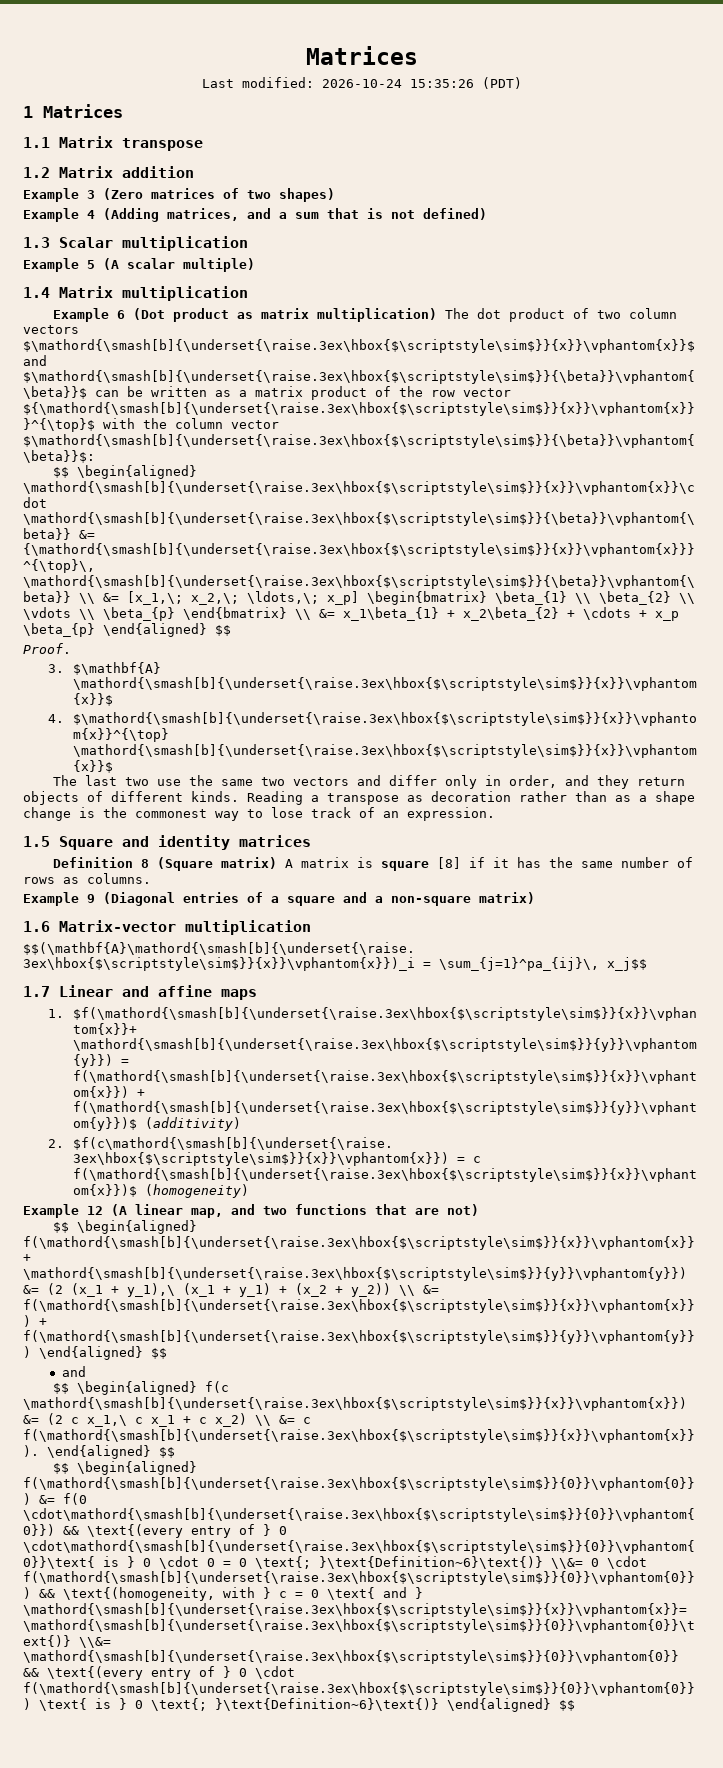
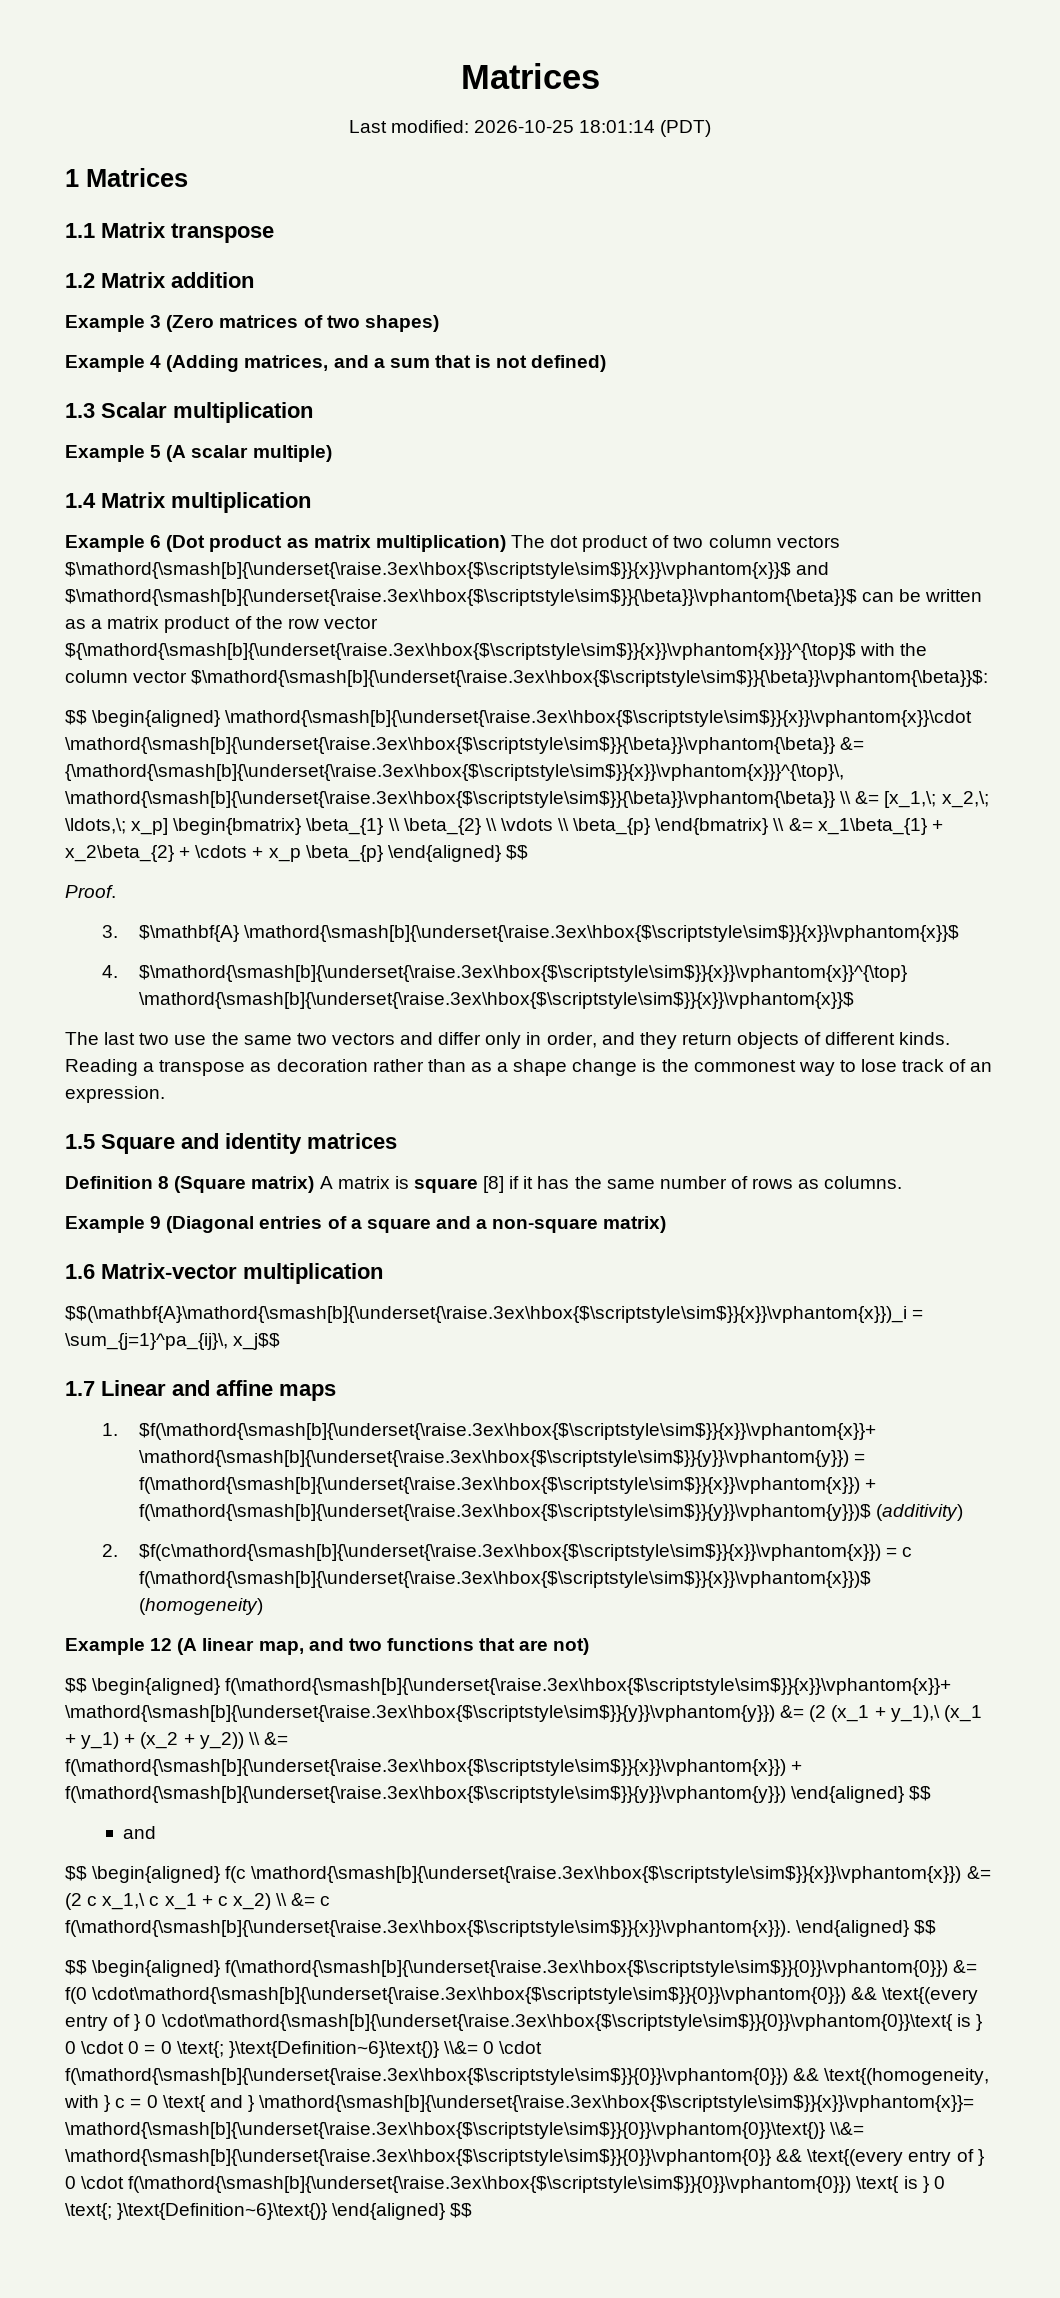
- Last modified: 2026-10-24 15:35:26 (PDT)
+ Last modified: 2026-10-25 18:01:14 (PDT)

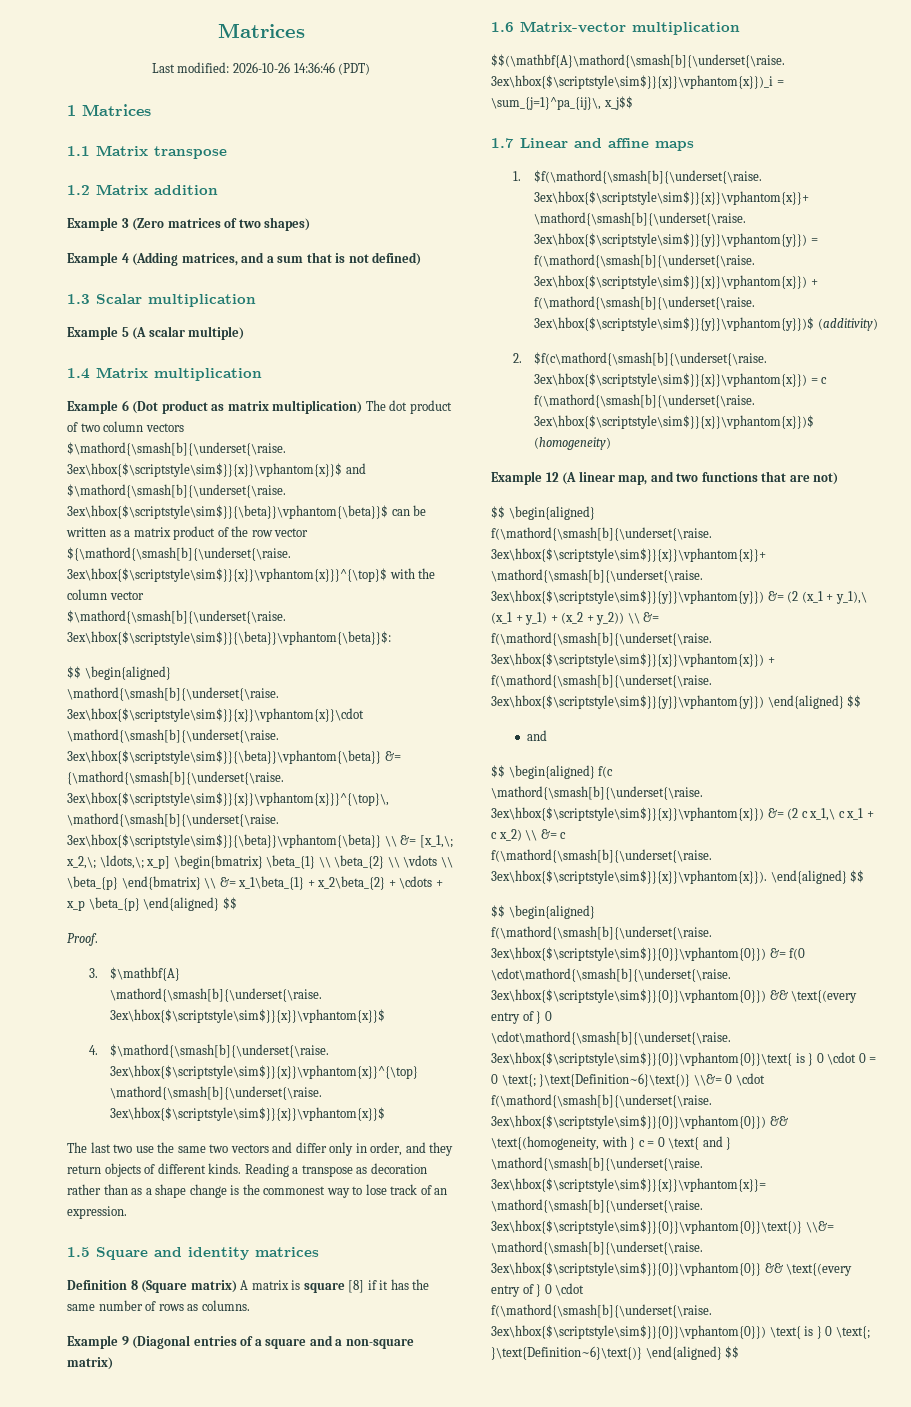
- Last modified: 2026-10-25 18:01:14 (PDT)
+ Last modified: 2026-10-26 14:36:46 (PDT)

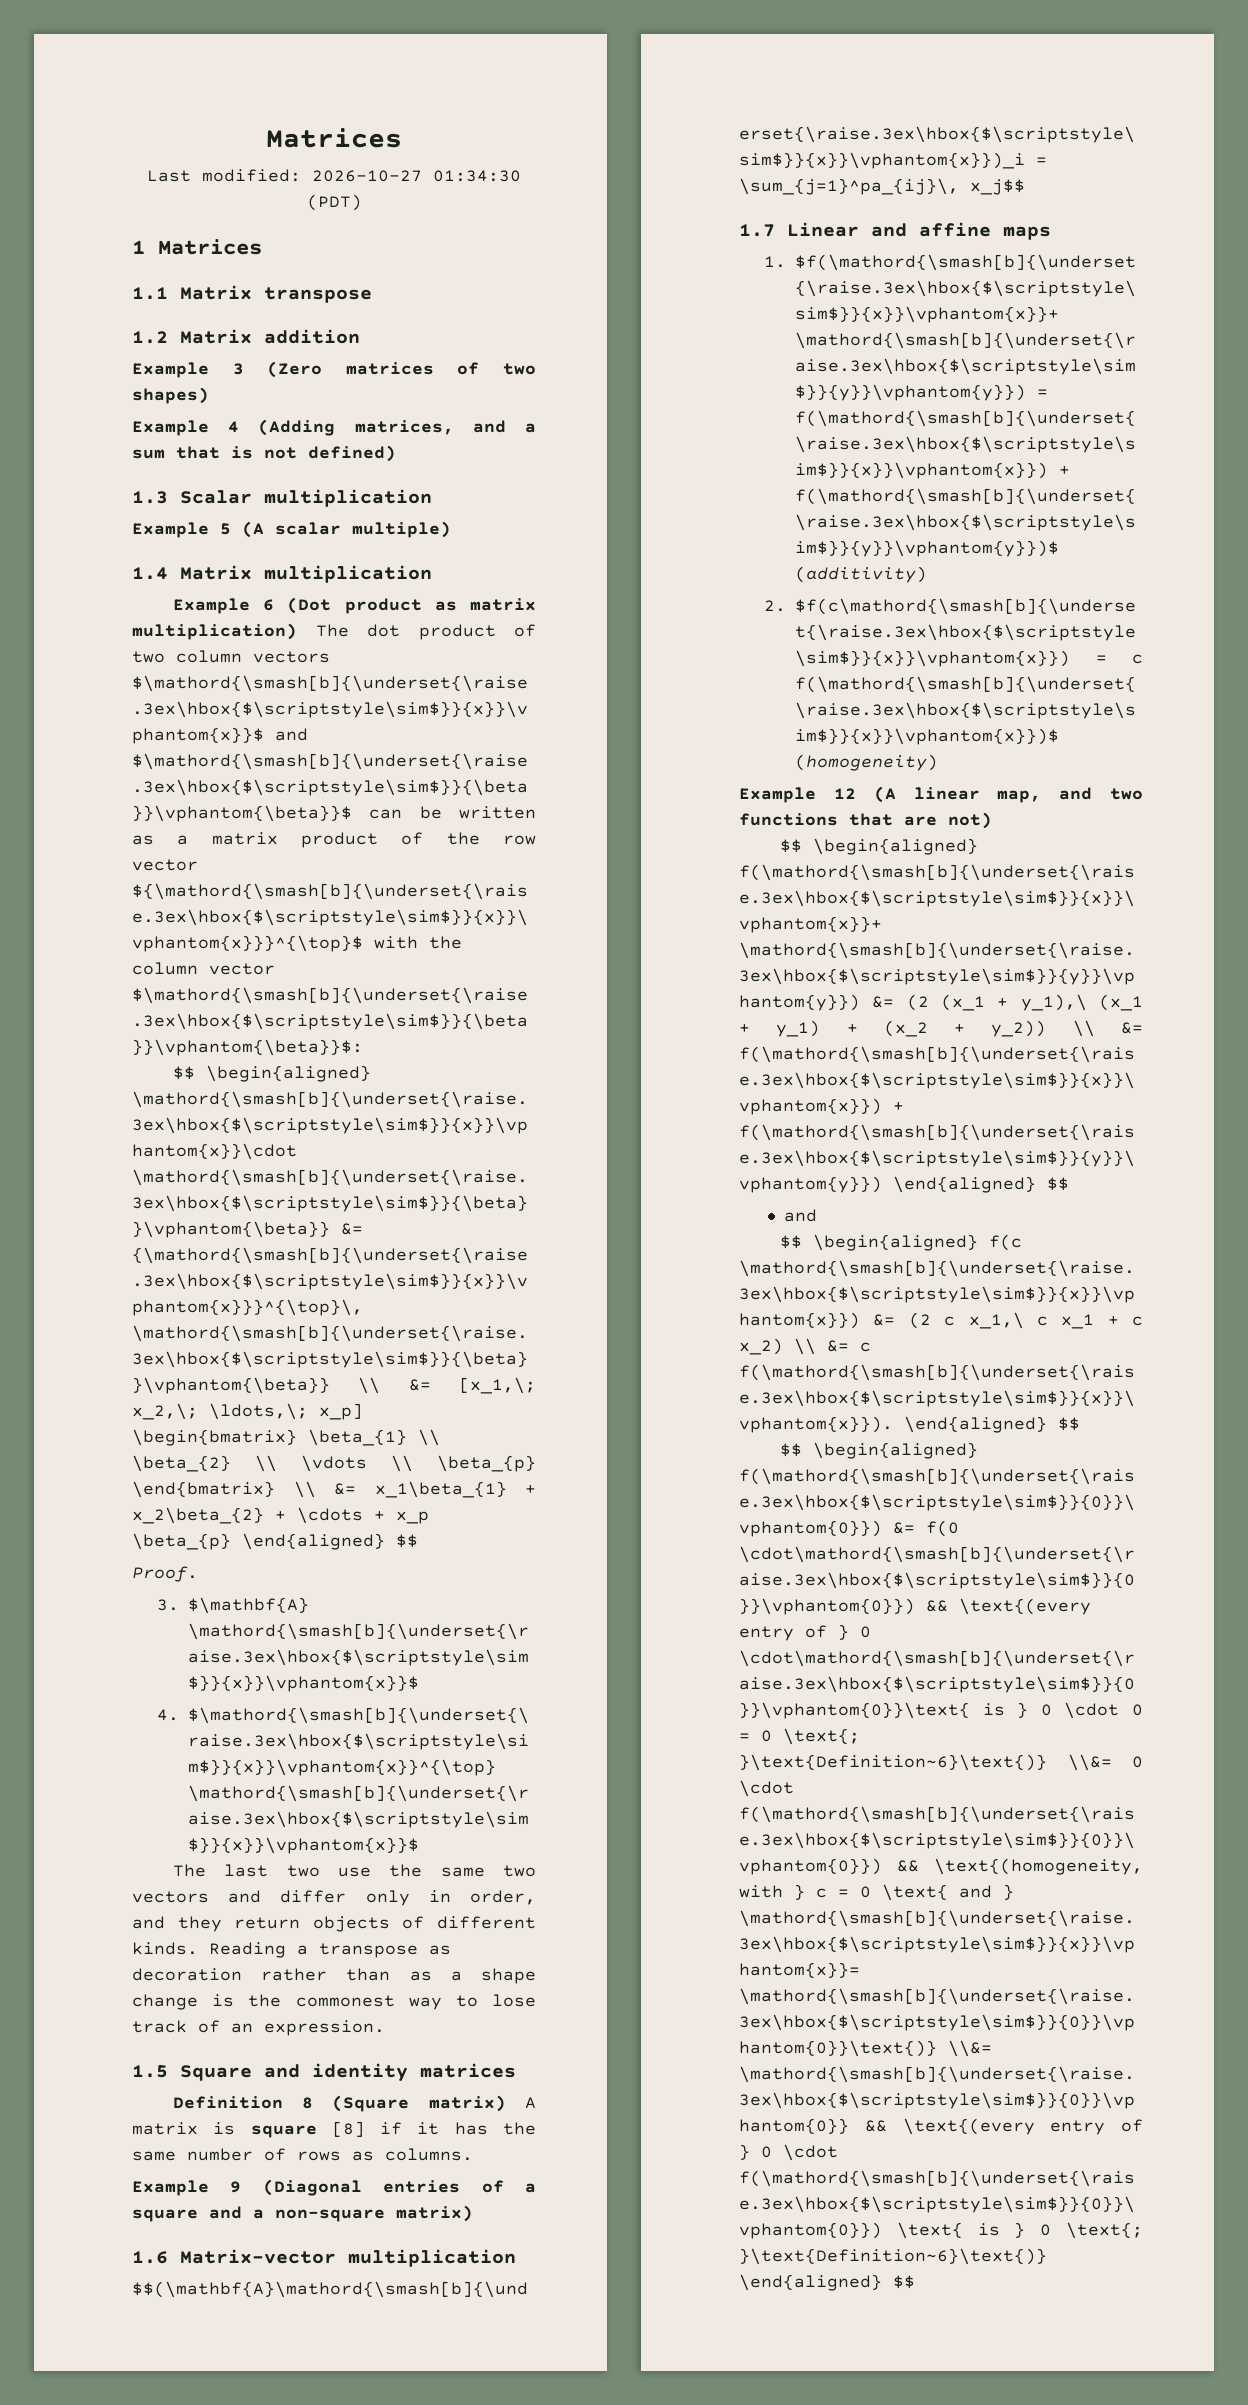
- Last modified: 2026-10-26 14:36:46 (PDT)
+ Last modified: 2026-10-27 01:34:30 (PDT)

